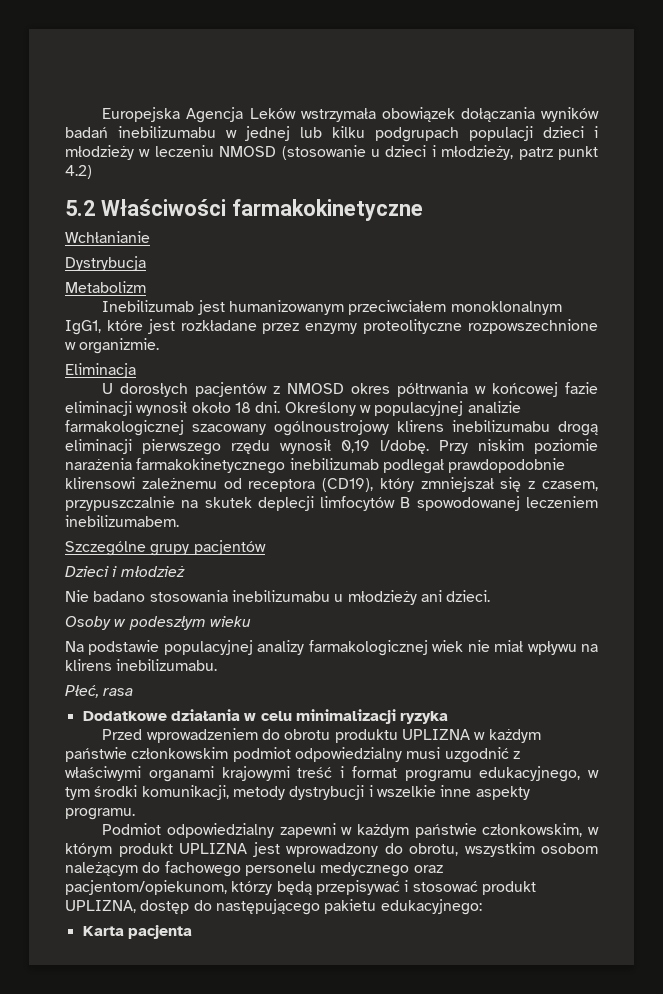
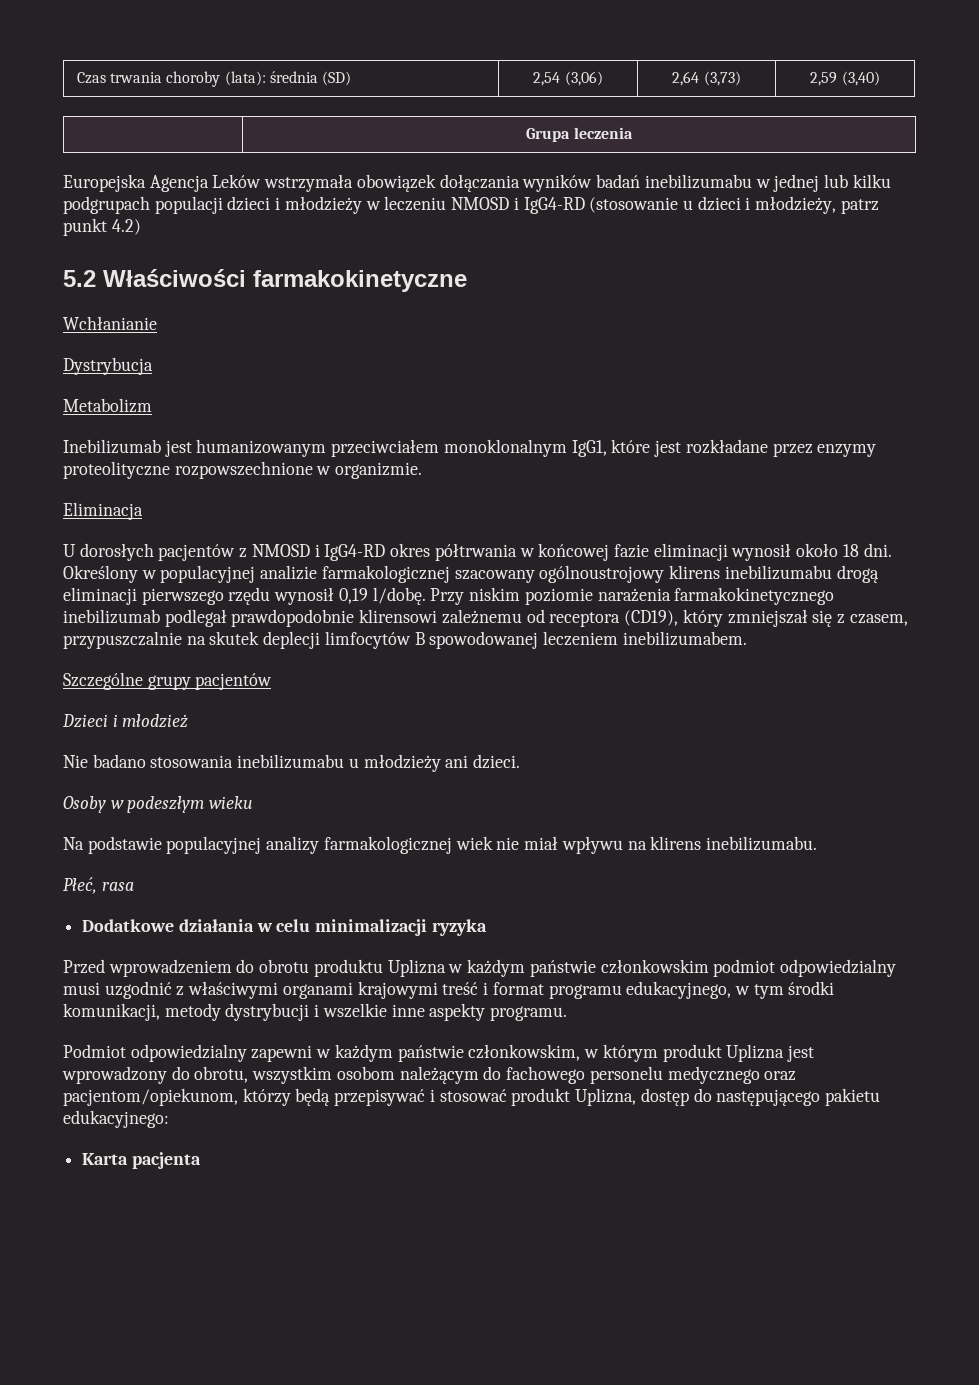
+ Czas trwania choroby (lata): średnia (SD) | 2,54 (3,06) | 2,64 (3,73) | 2,59 (3,40)
+ | Grupa leczenia
- Europejska Agencja Leków wstrzymała obowiązek dołączania wyników badań inebilizumabu w jednej lub kilku podgrupach populacji dzieci i młodzieży w leczeniu NMOSD (stosowanie u dzieci i młodzieży, patrz punkt 4.2)
+ Europejska Agencja Leków wstrzymała obowiązek dołączania wyników badań inebilizumabu w jednej lub kilku podgrupach populacji dzieci i młodzieży w leczeniu NMOSD i IgG4-RD (stosowanie u dzieci i młodzieży, patrz punkt 4.2)
- U dorosłych pacjentów z NMOSD okres półtrwania w końcowej fazie eliminacji wynosił około 18 dni.
+ U dorosłych pacjentów z NMOSD i IgG4-RD okres półtrwania w końcowej fazie eliminacji wynosił około 18 dni.
- Przed wprowadzeniem do obrotu produktu UPLIZNA w każdym państwie członkowskim podmiot odpowiedzialny musi uzgodnić z właściwymi organami krajowymi treść i format programu edukacyjnego, w tym środki komunikacji, metody dystrybucji i wszelkie inne aspekty programu.
+ Przed wprowadzeniem do obrotu produktu Uplizna w każdym państwie członkowskim podmiot odpowiedzialny musi uzgodnić z właściwymi organami krajowymi treść i format programu edukacyjnego, w tym środki komunikacji, metody dystrybucji i wszelkie inne aspekty programu.
- Podmiot odpowiedzialny zapewni w każdym państwie członkowskim, w którym produkt UPLIZNA jest wprowadzony do obrotu, wszystkim osobom należącym do fachowego personelu medycznego oraz pacjentom/opiekunom, którzy będą przepisywać i stosować produkt UPLIZNA, dostęp do następującego pakietu edukacyjnego:
+ Podmiot odpowiedzialny zapewni w każdym państwie członkowskim, w którym produkt Uplizna jest wprowadzony do obrotu, wszystkim osobom należącym do fachowego personelu medycznego oraz pacjentom/opiekunom, którzy będą przepisywać i stosować produkt Uplizna, dostęp do następującego pakietu edukacyjnego:

